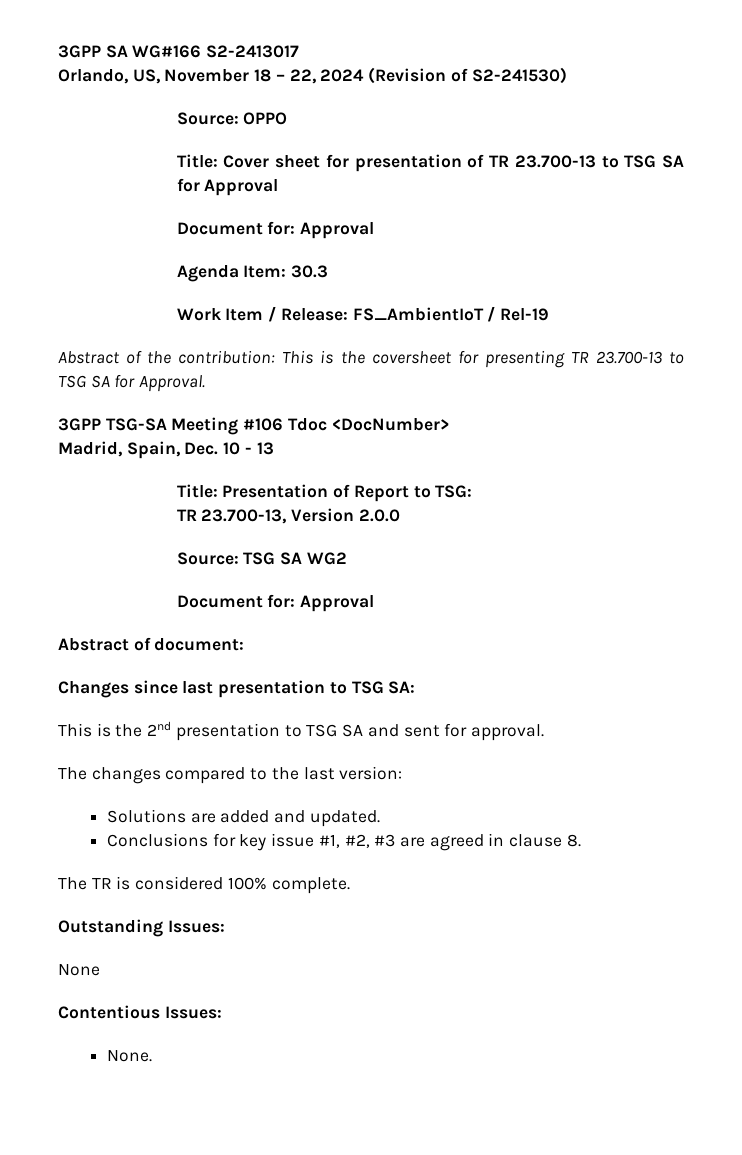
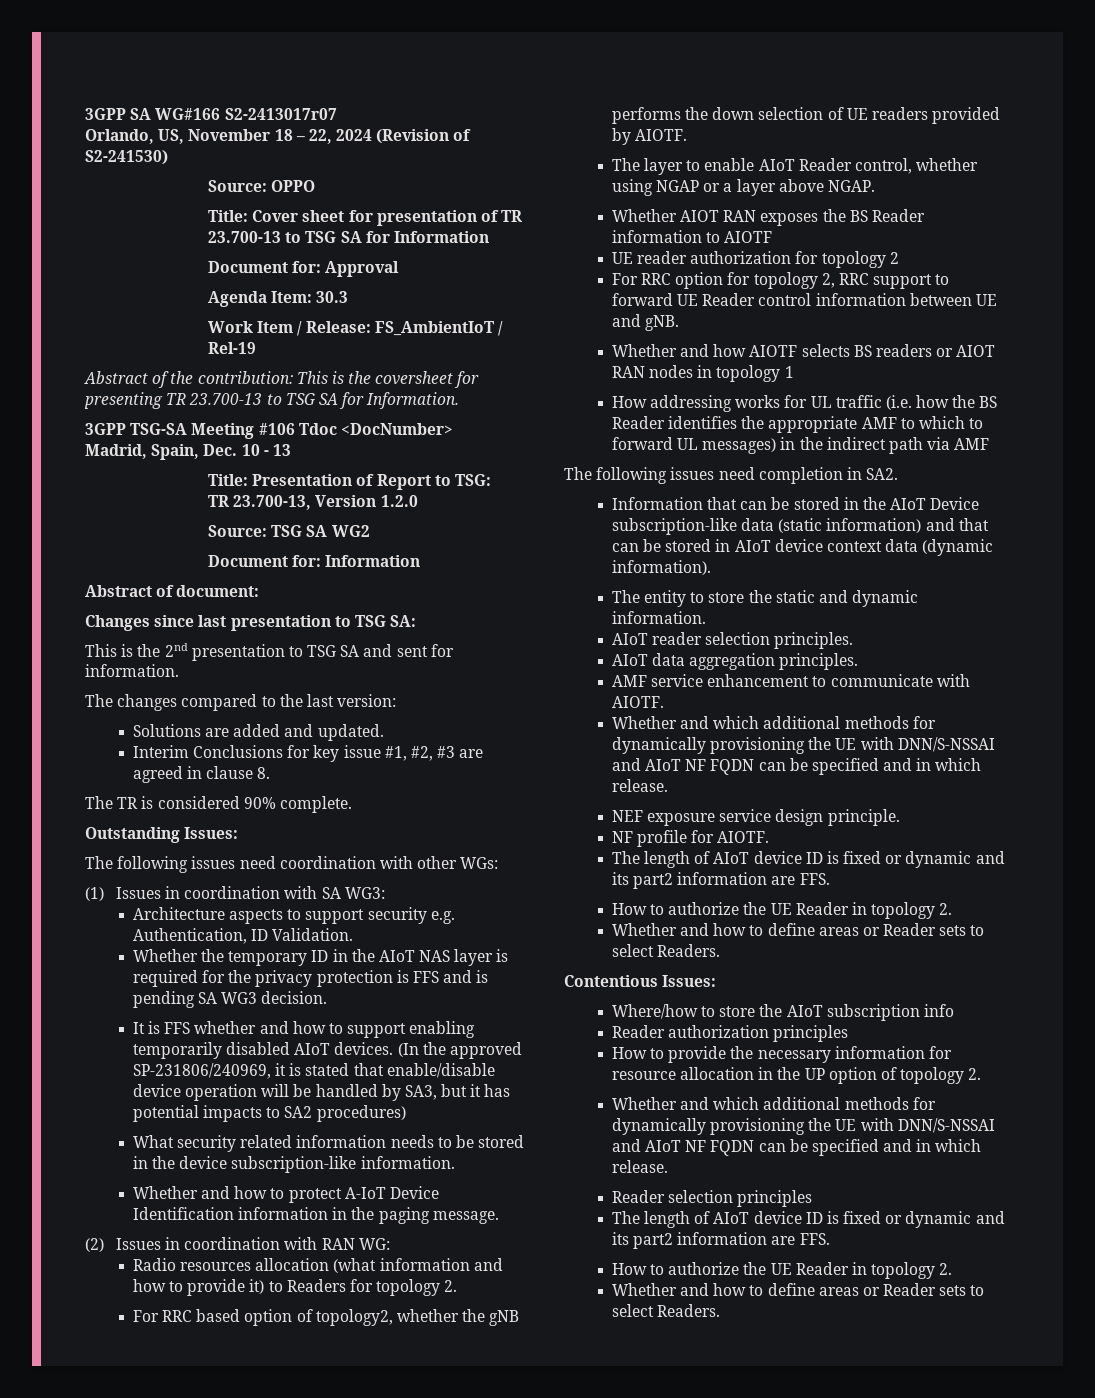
- 3GPP SA WG#166 S2-2413017
+ 3GPP SA WG#166 S2-2413017r07
- Title: Cover sheet for presentation of TR 23.700-13 to TSG SA for Approval
+ Title: Cover sheet for presentation of TR 23.700-13 to TSG SA for Information
- Abstract of the contribution: This is the coversheet for presenting TR 23.700-13 to TSG SA for Approval.
+ Abstract of the contribution: This is the coversheet for presenting TR 23.700-13 to TSG SA for Information.
- TR 23.700-13, Version 2.0.0
+ TR 23.700-13, Version 1.2.0
  Source: TSG SA WG2
- Document for: Approval
+ Document for: Information
- This is the 2nd presentation to TSG SA and sent for approval.
+ This is the 2nd presentation to TSG SA and sent for information.
- Conclusions for key issue #1, #2, #3 are agreed in clause 8.
+ Interim Conclusions for key issue #1, #2, #3 are agreed in clause 8.
- The TR is considered 100% complete.
+ The TR is considered 90% complete.
- None
+ The following issues need coordination with other WGs:
+ (1) Issues in coordination with SA WG3:
+ Architecture aspects to support security e.g. Authentication, ID Validation.
+ Whether the temporary ID in the AIoT NAS layer is required for the privacy protection is FFS and is pending SA WG3 decision.
+ It is FFS whether and how to support enabling temporarily disabled AIoT devices. (In the approved SP-231806/240969, it is stated that enable/disable device operation will be handled by SA3, but it has potential impacts to SA2 procedures)
+ What security related information needs to be stored in the device subscription-like information.
+ Whether and how to protect A-IoT Device Identification information in the paging message.
+ (2) Issues in coordination with RAN WG:
+ Radio resources allocation (what information and how to provide it) to Readers for topology 2.
+ For RRC based option of topology2, whether the gNB performs the down selection of UE readers provided by AIOTF.
+ The layer to enable AIoT Reader control, whether using NGAP or a layer above NGAP.
+ Whether AIOT RAN exposes the BS Reader information to AIOTF
+ UE reader authorization for topology 2
+ For RRC option for topology 2, RRC support to forward UE Reader control information between UE and gNB.
+ Whether and how AIOTF selects BS readers or AIOT RAN nodes in topology 1
+ How addressing works for UL traffic (i.e. how the BS Reader identifies the appropriate AMF to which to forward UL messages) in the indirect path via AMF
+ The following issues need completion in SA2.
+ Information that can be stored in the AIoT Device subscription-like data (static information) and that can be stored in AIoT device context data (dynamic information).
+ The entity to store the static and dynamic information.
+ AIoT reader selection principles.
+ AIoT data aggregation principles.
+ AMF service enhancement to communicate with AIOTF.
+ Whether and which additional methods for dynamically provisioning the UE with DNN/S-NSSAI and AIoT NF FQDN can be specified and in which release.
+ NEF exposure service design principle.
+ NF profile for AIOTF.
+ The length of AIoT device ID is fixed or dynamic and its part2 information are FFS.
+ How to authorize the UE Reader in topology 2.
+ Whether and how to define areas or Reader sets to select Readers.
  Contentious Issues:
- None.
+ Where/how to store the AIoT subscription info
+ Reader authorization principles
+ How to provide the necessary information for resource allocation in the UP option of topology 2.
+ Whether and which additional methods for dynamically provisioning the UE with DNN/S-NSSAI and AIoT NF FQDN can be specified and in which release.
+ Reader selection principles
+ The length of AIoT device ID is fixed or dynamic and its part2 information are FFS.
+ How to authorize the UE Reader in topology 2.
+ Whether and how to define areas or Reader sets to select Readers.

